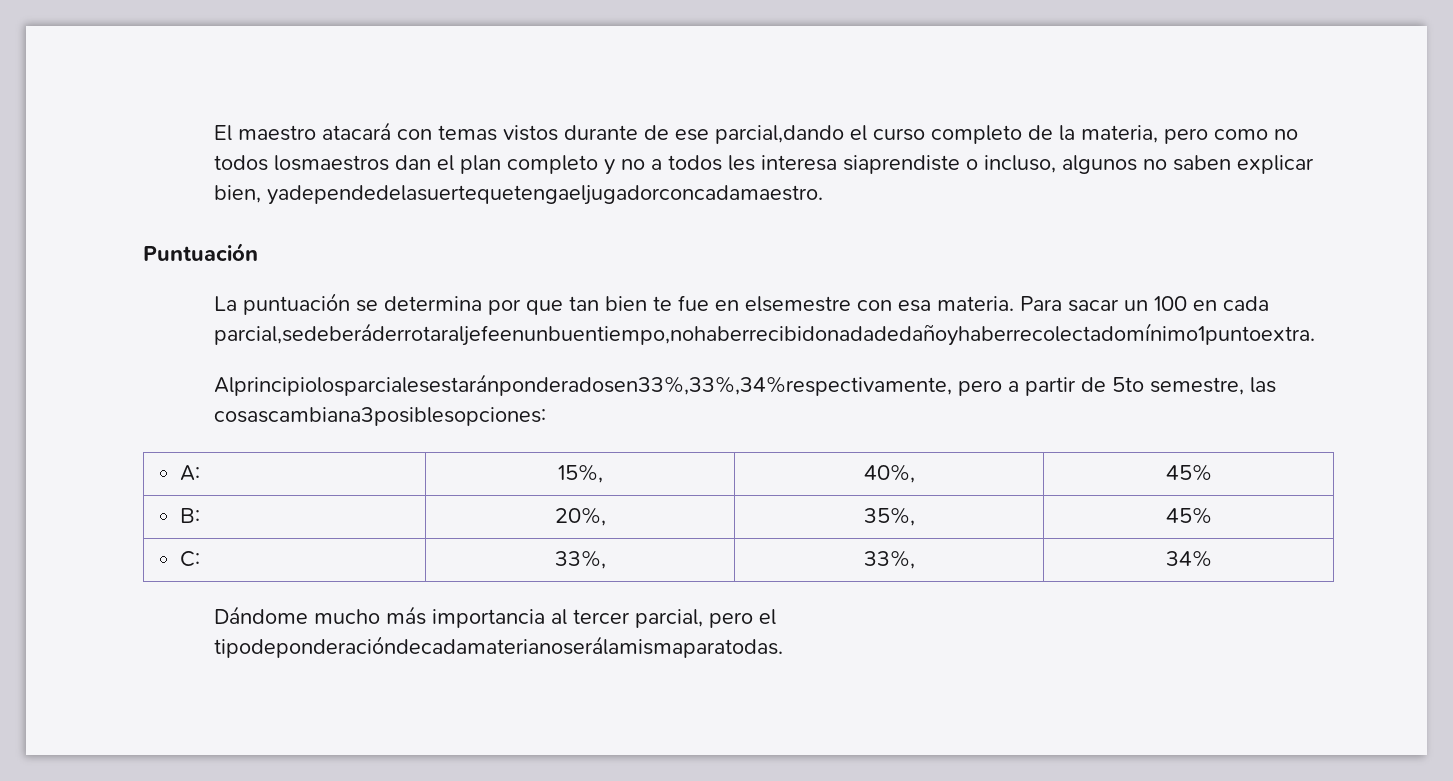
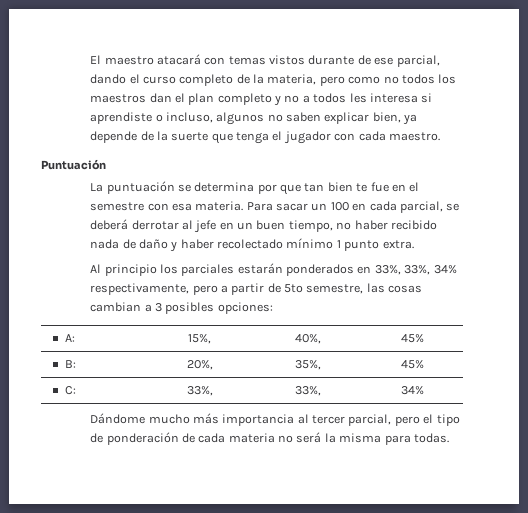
- El maestro atacará con temas vistos durante de ese parcial,dando el curso completo de la materia, pero como no todos losmaestros dan el plan completo y no a todos les interesa siaprendiste o incluso, algunos no saben explicar bien, yadependedelasuertequetengaeljugadorconcadamaestro.
+ El maestro atacará con temas vistos durante de ese parcial, dando el curso completo de la materia, pero como no todos los maestros dan el plan completo y no a todos les interesa si aprendiste o incluso, algunos no saben explicar bien, ya depende de la suerte que tenga el jugador con cada maestro.
- La puntuación se determina por que tan bien te fue en elsemestre con esa materia.
+ La puntuación se determina por que tan bien te fue en el semestre con esa materia.
- Para sacar un 100 en cada parcial,sedeberáderrotaraljefeenunbuentiempo,nohaberrecibidonadadedañoyhaberrecolectadomínimo1puntoextra.
- Alprincipiolosparcialesestaránponderadosen33%,33%,34%respectivamente, pero a partir de 5to semestre, las cosascambiana3posiblesopciones:
+ Para sacar un 100 en cada parcial, se deberá derrotar al jefe en un buen tiempo, no haber recibido nada de daño y haber recolectado mínimo 1 punto extra.
+ Al principio los parciales estarán ponderados en 33%, 33%, 34% respectivamente, pero a partir de 5to semestre, las cosas cambian a 3 posibles opciones:
- Dándome mucho más importancia al tercer parcial, pero el tipodeponderacióndecadamaterianoserálamismaparatodas.
+ Dándome mucho más importancia al tercer parcial, pero el tipo de ponderación de cada materia no será la misma para todas.

